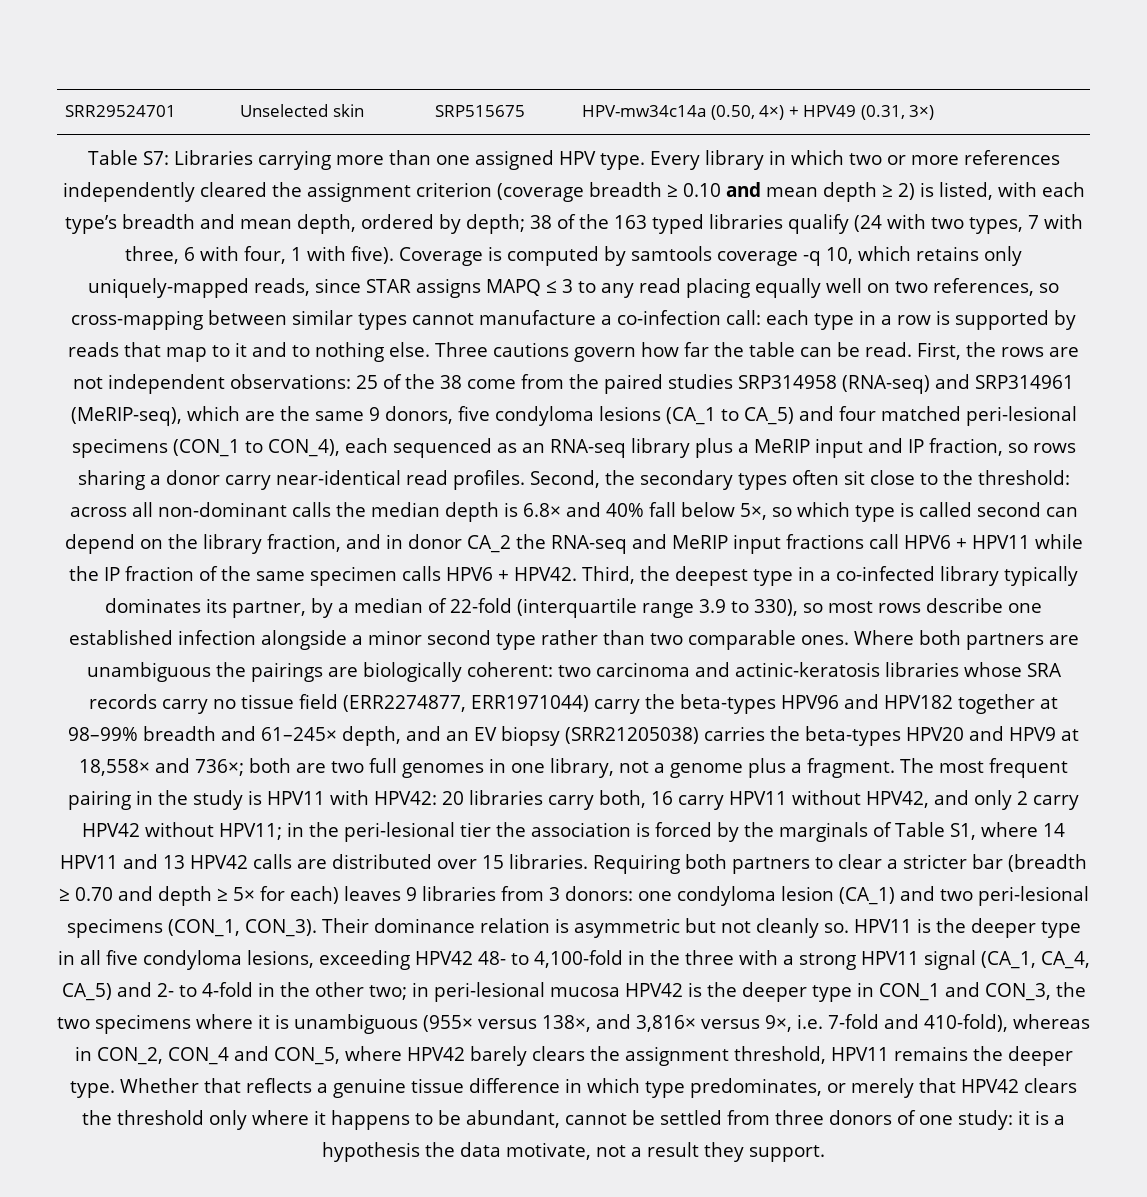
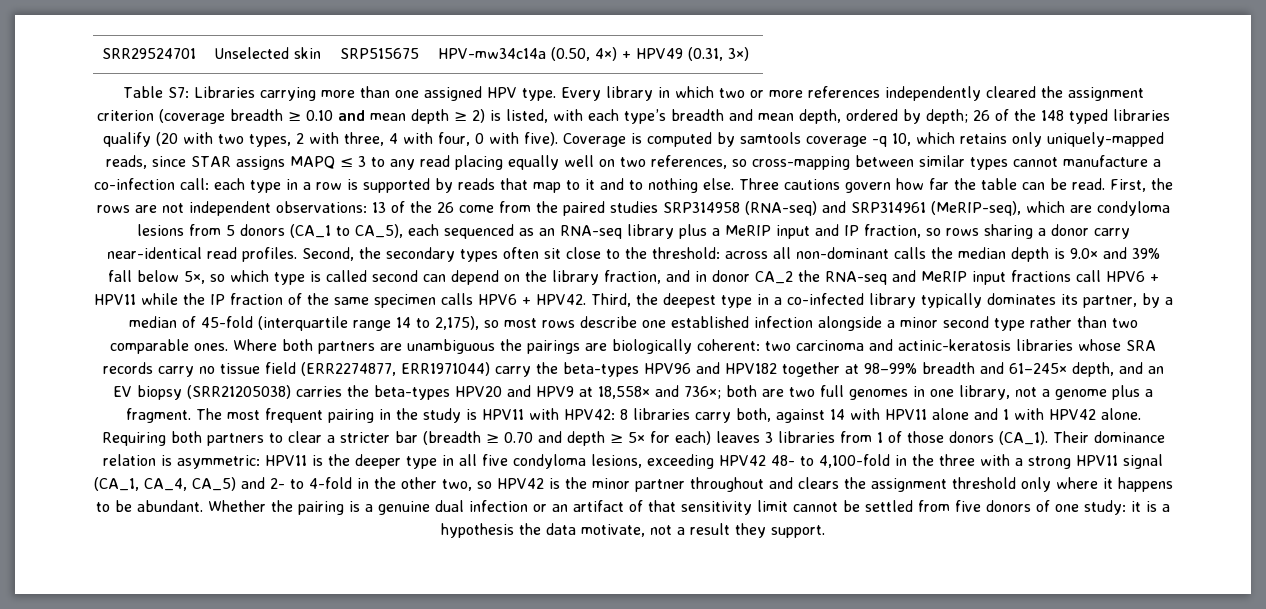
- Every library in which two or more references independently cleared the assignment criterion (coverage breadth ≥ 0.10 and mean depth ≥ 2) is listed, with each type’s breadth and mean depth, ordered by depth; 38 of the 163 typed libraries qualify (24 with two types, 7 with three, 6 with four, 1 with five).
+ Every library in which two or more references independently cleared the assignment criterion (coverage breadth ≥ 0.10 and mean depth ≥ 2) is listed, with each type’s breadth and mean depth, ordered by depth; 26 of the 148 typed libraries qualify (20 with two types, 2 with three, 4 with four, 0 with five).
- First, the rows are not independent observations: 25 of the 38 come from the paired studies SRP314958 (RNA-seq) and SRP314961 (MeRIP-seq), which are the same 9 donors, five condyloma lesions (CA_1 to CA_5) and four matched peri-lesional specimens (CON_1 to CON_4), each sequenced as an RNA-seq library plus a MeRIP input and IP fraction, so rows sharing a donor carry near-identical read profiles.
+ First, the rows are not independent observations: 13 of the 26 come from the paired studies SRP314958 (RNA-seq) and SRP314961 (MeRIP-seq), which are condyloma lesions from 5 donors (CA_1 to CA_5), each sequenced as an RNA-seq library plus a MeRIP input and IP fraction, so rows sharing a donor carry near-identical read profiles.
- Second, the secondary types often sit close to the threshold: across all non-dominant calls the median depth is 6.8× and 40% fall below 5×, so which type is called second can depend on the library fraction, and in donor CA_2 the RNA-seq and MeRIP input fractions call HPV6 + HPV11 while the IP fraction of the same specimen calls HPV6 + HPV42.
+ Second, the secondary types often sit close to the threshold: across all non-dominant calls the median depth is 9.0× and 39% fall below 5×, so which type is called second can depend on the library fraction, and in donor CA_2 the RNA-seq and MeRIP input fractions call HPV6 + HPV11 while the IP fraction of the same specimen calls HPV6 + HPV42.
- Third, the deepest type in a co-infected library typically dominates its partner, by a median of 22-fold (interquartile range 3.9 to 330), so most rows describe one established infection alongside a minor second type rather than two comparable ones.
+ Third, the deepest type in a co-infected library typically dominates its partner, by a median of 45-fold (interquartile range 14 to 2,175), so most rows describe one established infection alongside a minor second type rather than two comparable ones.
- The most frequent pairing in the study is HPV11 with HPV42: 20 libraries carry both, 16 carry HPV11 without HPV42, and only 2 carry HPV42 without HPV11; in the peri-lesional tier the association is forced by the marginals of Table S1, where 14 HPV11 and 13 HPV42 calls are distributed over 15 libraries.
+ The most frequent pairing in the study is HPV11 with HPV42: 8 libraries carry both, against 14 with HPV11 alone and 1 with HPV42 alone.
- Requiring both partners to clear a stricter bar (breadth ≥ 0.70 and depth ≥ 5× for each) leaves 9 libraries from 3 donors: one condyloma lesion (CA_1) and two peri-lesional specimens (CON_1, CON_3). Their dominance relation is asymmetric but not cleanly so.
+ Requiring both partners to clear a stricter bar (breadth ≥ 0.70 and depth ≥ 5× for each) leaves 3 libraries from 1 of those donors (CA_1). Their dominance relation is asymmetric:
- HPV11 is the deeper type in all five condyloma lesions, exceeding HPV42 48- to 4,100-fold in the three with a strong HPV11 signal (CA_1, CA_4, CA_5) and 2- to 4-fold in the other two; in peri-lesional mucosa HPV42 is the deeper type in CON_1 and CON_3, the two specimens where it is unambiguous (955× versus 138×, and 3,816× versus 9×, i.e. 7-fold and 410-fold), whereas in CON_2, CON_4 and CON_5, where HPV42 barely clears the assignment threshold, HPV11 remains the deeper type. Whether that reflects a genuine tissue difference in which type predominates, or merely that HPV42 clears the threshold only where it happens to be abundant, cannot be settled from three donors of one study:
+ HPV11 is the deeper type in all five condyloma lesions, exceeding HPV42 48- to 4,100-fold in the three with a strong HPV11 signal (CA_1, CA_4, CA_5) and 2- to 4-fold in the other two, so HPV42 is the minor partner throughout and clears the assignment threshold only where it happens to be abundant. Whether the pairing is a genuine dual infection or an artifact of that sensitivity limit cannot be settled from five donors of one study:

